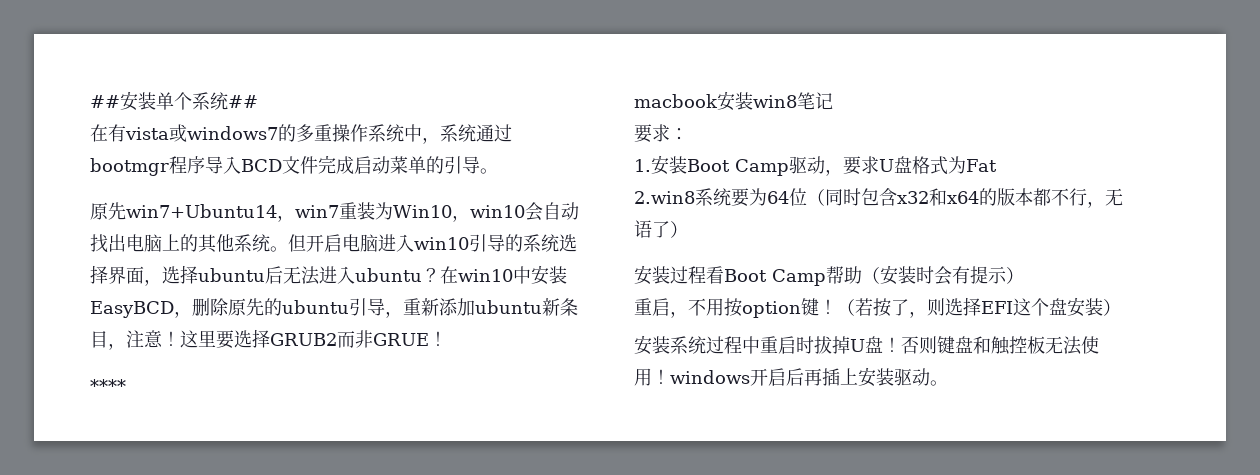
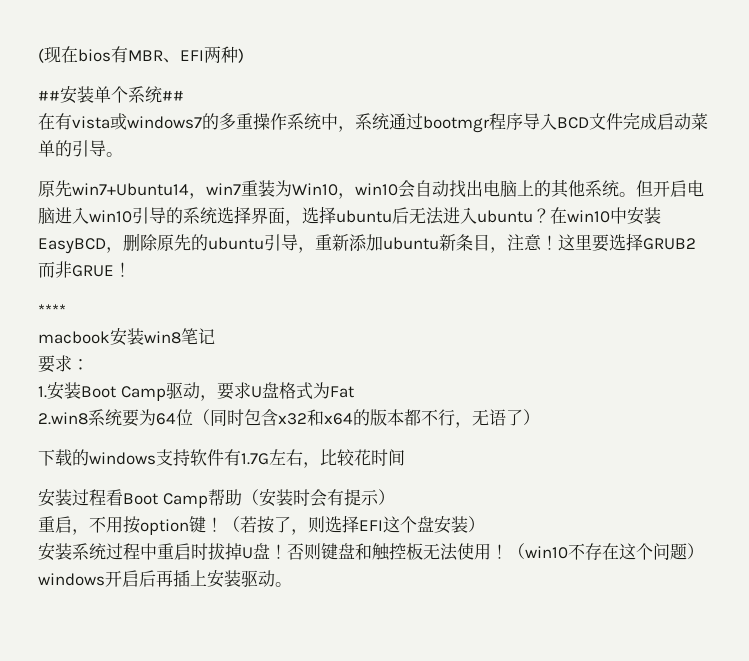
+ (现在bios有MBR、EFI两种)
+ 下载的windows支持软件有1.7G左右，比较花时间
- 否则键盘和触控板无法使用！windows开启后再插上安装驱动。
+ 否则键盘和触控板无法使用！（win10不存在这个问题）windows开启后再插上安装驱动。

